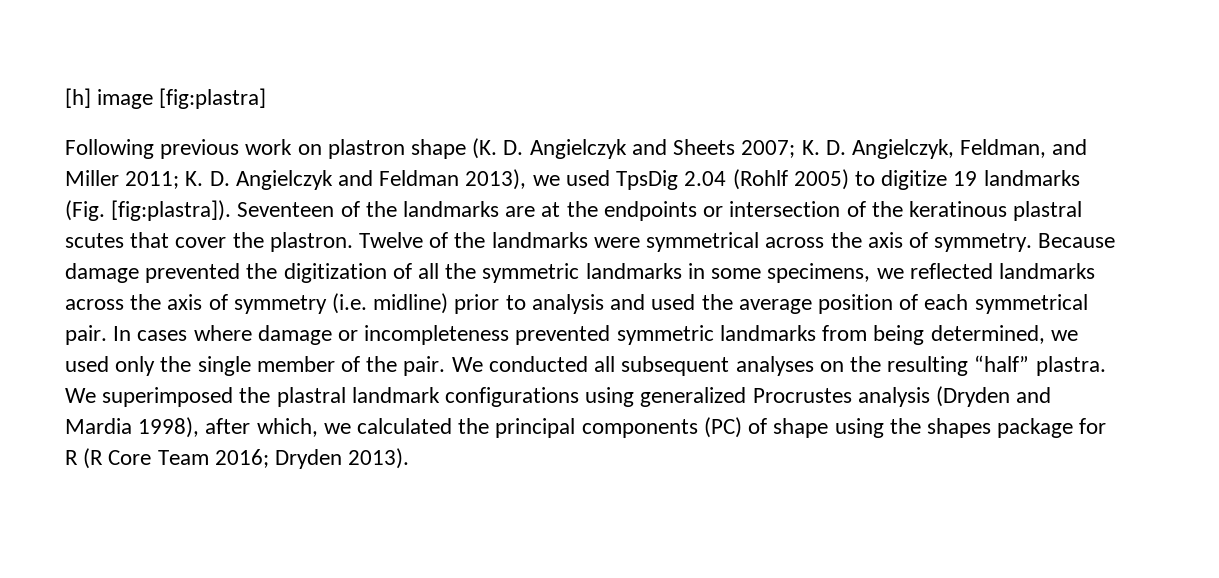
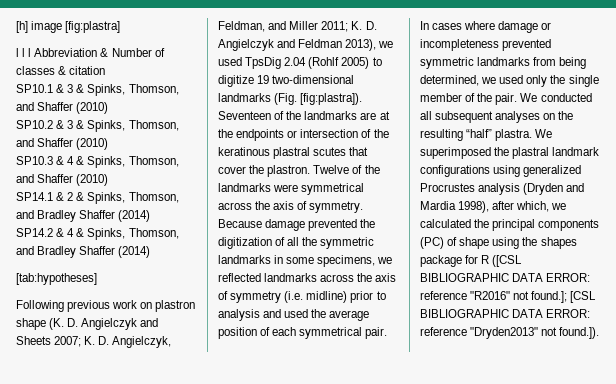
+ l l l Abbreviation & Number of classes & citation
+ SP10.1 & 3 & Spinks, Thomson, and Shaffer (2010)
+ SP10.2 & 3 & Spinks, Thomson, and Shaffer (2010)
+ SP10.3 & 4 & Spinks, Thomson, and Shaffer (2010)
+ SP14.1 & 2 & Spinks, Thomson, and Bradley Shaffer (2014)
+ SP14.2 & 4 & Spinks, Thomson, and Bradley Shaffer (2014)
+ [tab:hypotheses]
- Following previous work on plastron shape (K. D. Angielczyk and Sheets 2007; K. D. Angielczyk, Feldman, and Miller 2011; K. D. Angielczyk and Feldman 2013), we used TpsDig 2.04 (Rohlf 2005) to digitize 19 landmarks (Fig. [fig:plastra]).
+ Following previous work on plastron shape (K. D. Angielczyk and Sheets 2007; K. D. Angielczyk, Feldman, and Miller 2011; K. D. Angielczyk and Feldman 2013), we used TpsDig 2.04 (Rohlf 2005) to digitize 19 two-dimensional landmarks (Fig. [fig:plastra]).
- We superimposed the plastral landmark configurations using generalized Procrustes analysis (Dryden and Mardia 1998), after which, we calculated the principal components (PC) of shape using the shapes package for R (R Core Team 2016; Dryden 2013).
+ We superimposed the plastral landmark configurations using generalized Procrustes analysis (Dryden and Mardia 1998), after which, we calculated the principal components (PC) of shape using the shapes package for R ([CSL BIBLIOGRAPHIC DATA ERROR: reference "R2016" not found.]; [CSL BIBLIOGRAPHIC DATA ERROR: reference "Dryden2013" not found.]).

